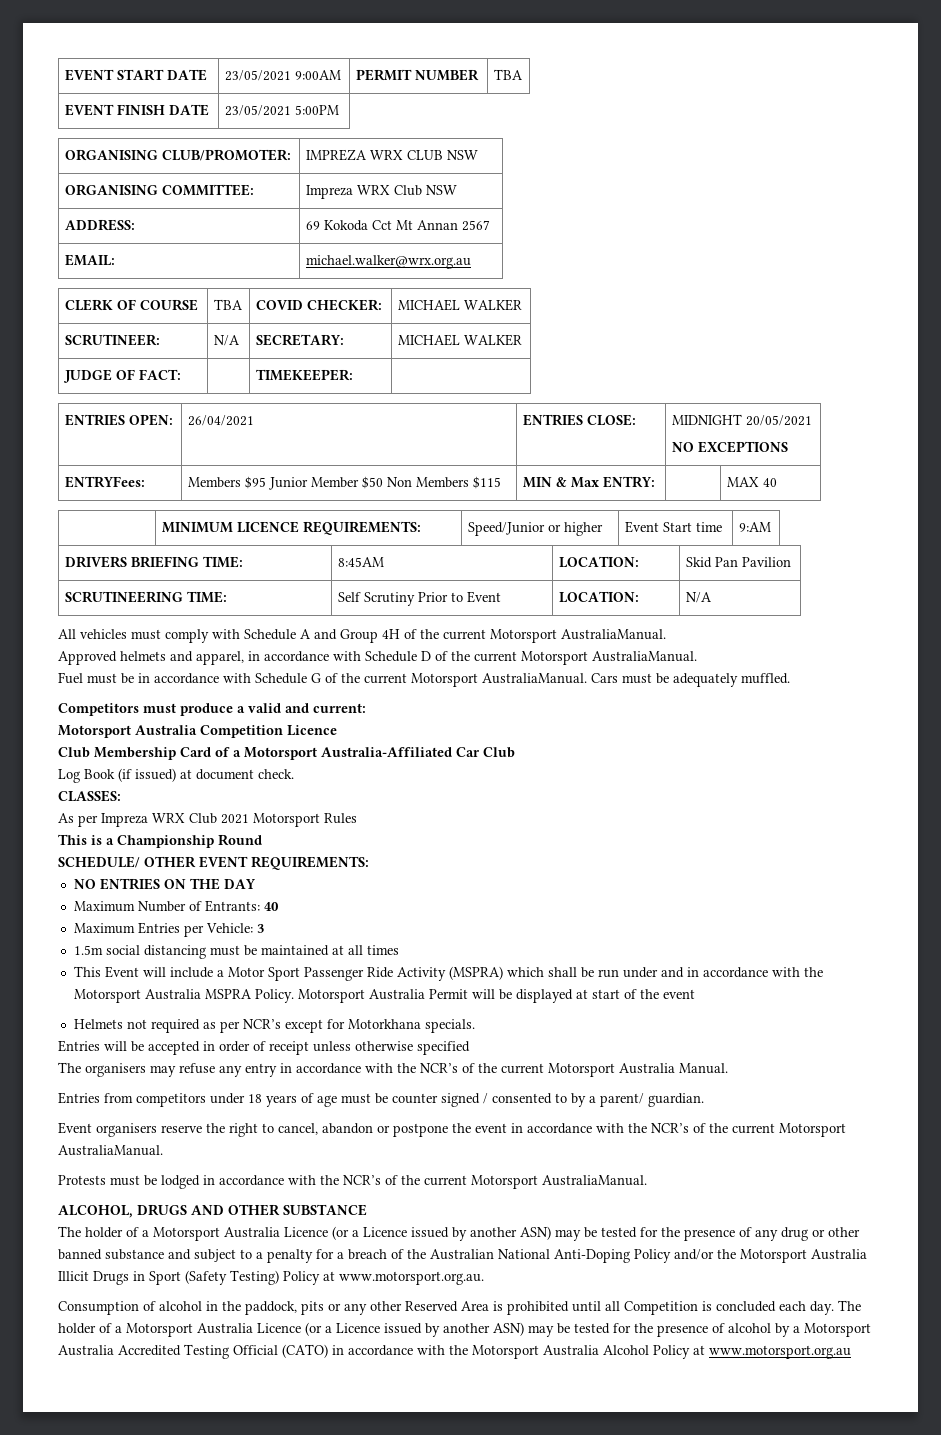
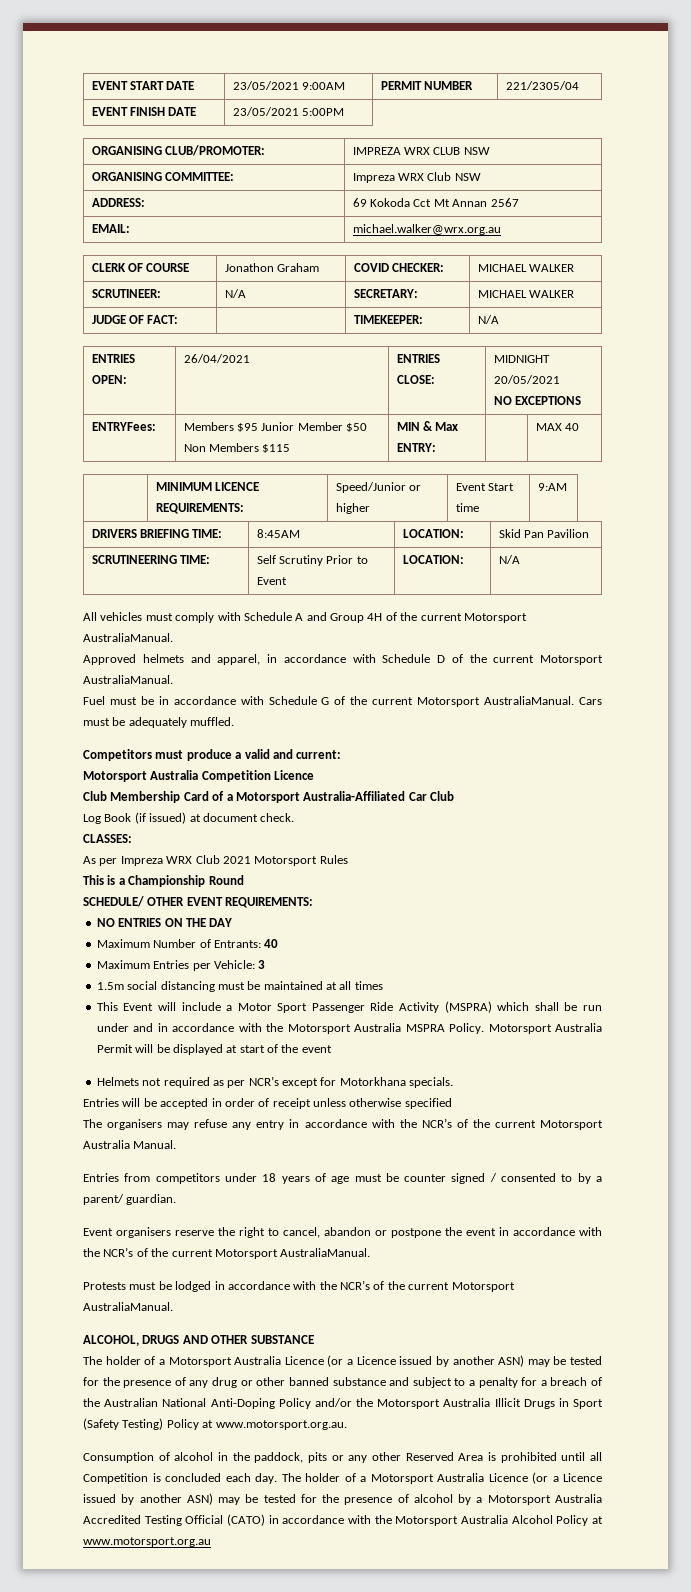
- EVENT START DATE | 23/05/2021 9:00AM | PERMIT NUMBER | TBA
+ EVENT START DATE | 23/05/2021 9:00AM | PERMIT NUMBER | 221/2305/04
- CLERK OF COURSE | TBA | COVID CHECKER: | MICHAEL WALKER
+ CLERK OF COURSE | Jonathon Graham | COVID CHECKER: | MICHAEL WALKER
- JUDGE OF FACT: | | TIMEKEEPER: |
+ JUDGE OF FACT: | | TIMEKEEPER: | N/A

